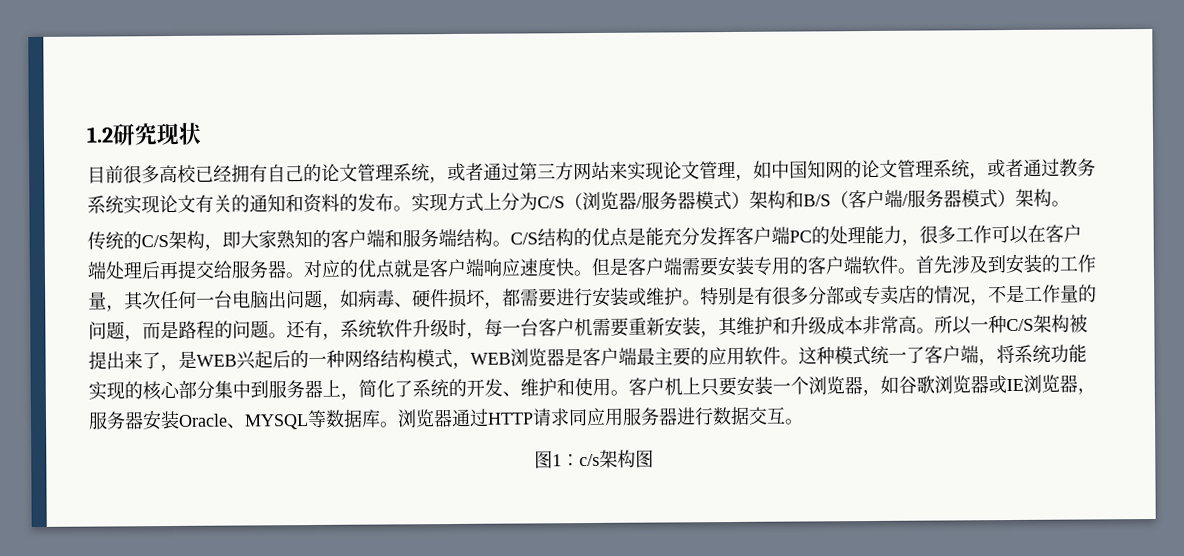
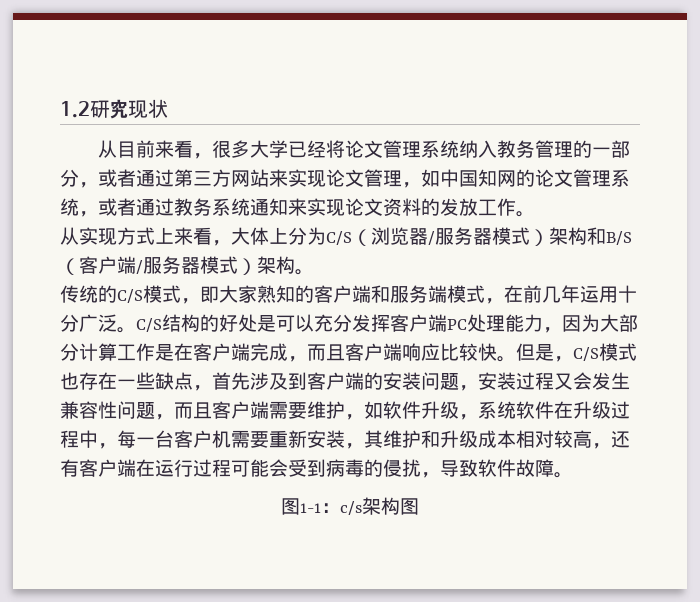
- 目前很多高校已经拥有自己的论文管理系统，或者通过第三方网站来实现论文管理，如中国知网的论文管理系统，或者通过教务系统实现论文有关的通知和资料的发布。实现方式上分为C/S（浏览器/服务器模式）架构和B/S（客户端/服务器模式）架构。
+ 从目前来看，很多大学已经将论文管理系统纳入教务管理的一部分，或者通过第三方网站来实现论文管理，如中国知网的论文管理系统，或者通过教务系统通知来实现论文资料的发放工作。
+ 从实现方式上来看，大体上分为C/S（浏览器/服务器模式）架构和B/S（客户端/服务器模式）架构。
- 传统的C/S架构，即大家熟知的客户端和服务端结构。
+ 传统的C/S模式，即大家熟知的客户端和服务端模式，在前几年运用十分广泛。
- C/S结构的优点是能充分发挥客户端PC的处理能力，很多工作可以在客户端处理后再提交给服务器。对应的优点就是客户端响应速度快。
+ C/S结构的好处是可以充分发挥客户端PC处理能力，因为大部分计算工作是在客户端完成，而且客户端响应比较快。
- 但是客户端需要安装专用的客户端软件。首先涉及到安装的工作量，其次任何一台电脑出问题，如病毒、硬件损坏，都需要进行安装或维护。特别是有很多分部或专卖店的情况，不是工作量的问题，而是路程的问题。还有，系统软件升级时，每一台客户机需要重新安装，其维护和升级成本非常高。所以一种C/S架构被提出来了，是WEB兴起后的一种网络结构模式，WEB浏览器是客户端最主要的应用软件。这种模式统一了客户端，将系统功能实现的核心部分集中到服务器上，简化了系统的开发、维护和使用。客户机上只要安装一个浏览器，如谷歌浏览器或IE浏览器，服务器安装Oracle、MYSQL等数据库。浏览器通过HTTP请求同应用服务器进行数据交互。
+ 但是，C/S模式也存在一些缺点，首先涉及到客户端的安装问题，安装过程又会发生兼容性问题，而且客户端需要维护，如软件升级，系统软件在升级过程中，每一台客户机需要重新安装，其维护和升级成本相对较高，还有客户端在运行过程可能会受到病毒的侵扰，导致软件故障。
- 图1：c/s架构图
+ 图1-1：c/s架构图

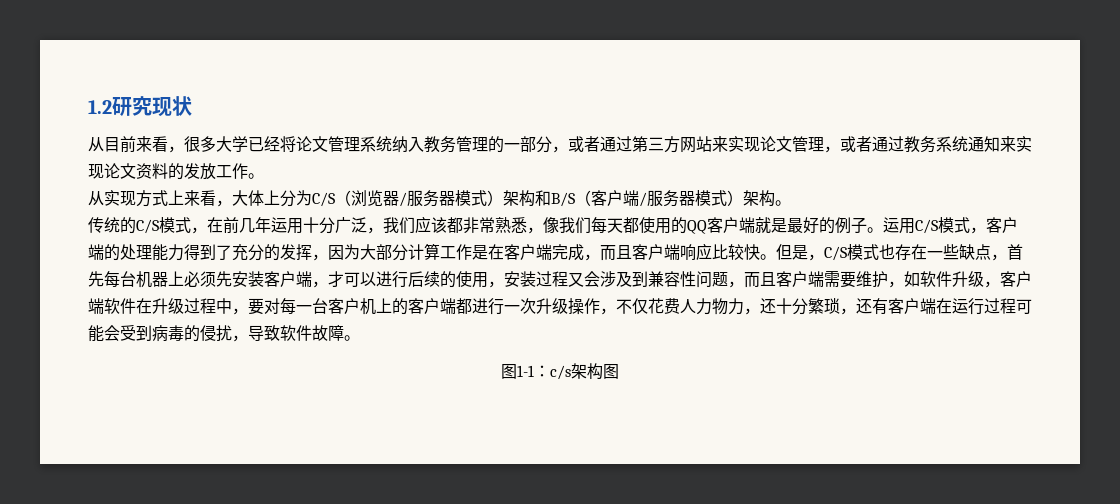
- 从目前来看，很多大学已经将论文管理系统纳入教务管理的一部分，或者通过第三方网站来实现论文管理，如中国知网的论文管理系统，或者通过教务系统通知来实现论文资料的发放工作。
+ 从目前来看，很多大学已经将论文管理系统纳入教务管理的一部分，或者通过第三方网站来实现论文管理，或者通过教务系统通知来实现论文资料的发放工作。
- 传统的C/S模式，即大家熟知的客户端和服务端模式，在前几年运用十分广泛。C/S结构的好处是可以充分发挥客户端PC处理能力，因为大部分计算工作是在客户端完成，而且客户端响应比较快。
+ 传统的C/S模式，在前几年运用十分广泛，我们应该都非常熟悉，像我们每天都使用的QQ客户端就是最好的例子。运用C/S模式，客户端的处理能力得到了充分的发挥，因为大部分计算工作是在客户端完成，而且客户端响应比较快。
- 但是，C/S模式也存在一些缺点，首先涉及到客户端的安装问题，安装过程又会发生兼容性问题，而且客户端需要维护，如软件升级，系统软件在升级过程中，每一台客户机需要重新安装，其维护和升级成本相对较高，还有客户端在运行过程可能会受到病毒的侵扰，导致软件故障。
+ 但是，C/S模式也存在一些缺点，首先每台机器上必须先安装客户端，才可以进行后续的使用，安装过程又会涉及到兼容性问题，而且客户端需要维护，如软件升级，客户端软件在升级过程中，要对每一台客户机上的客户端都进行一次升级操作，不仅花费人力物力，还十分繁琐，还有客户端在运行过程可能会受到病毒的侵扰，导致软件故障。

